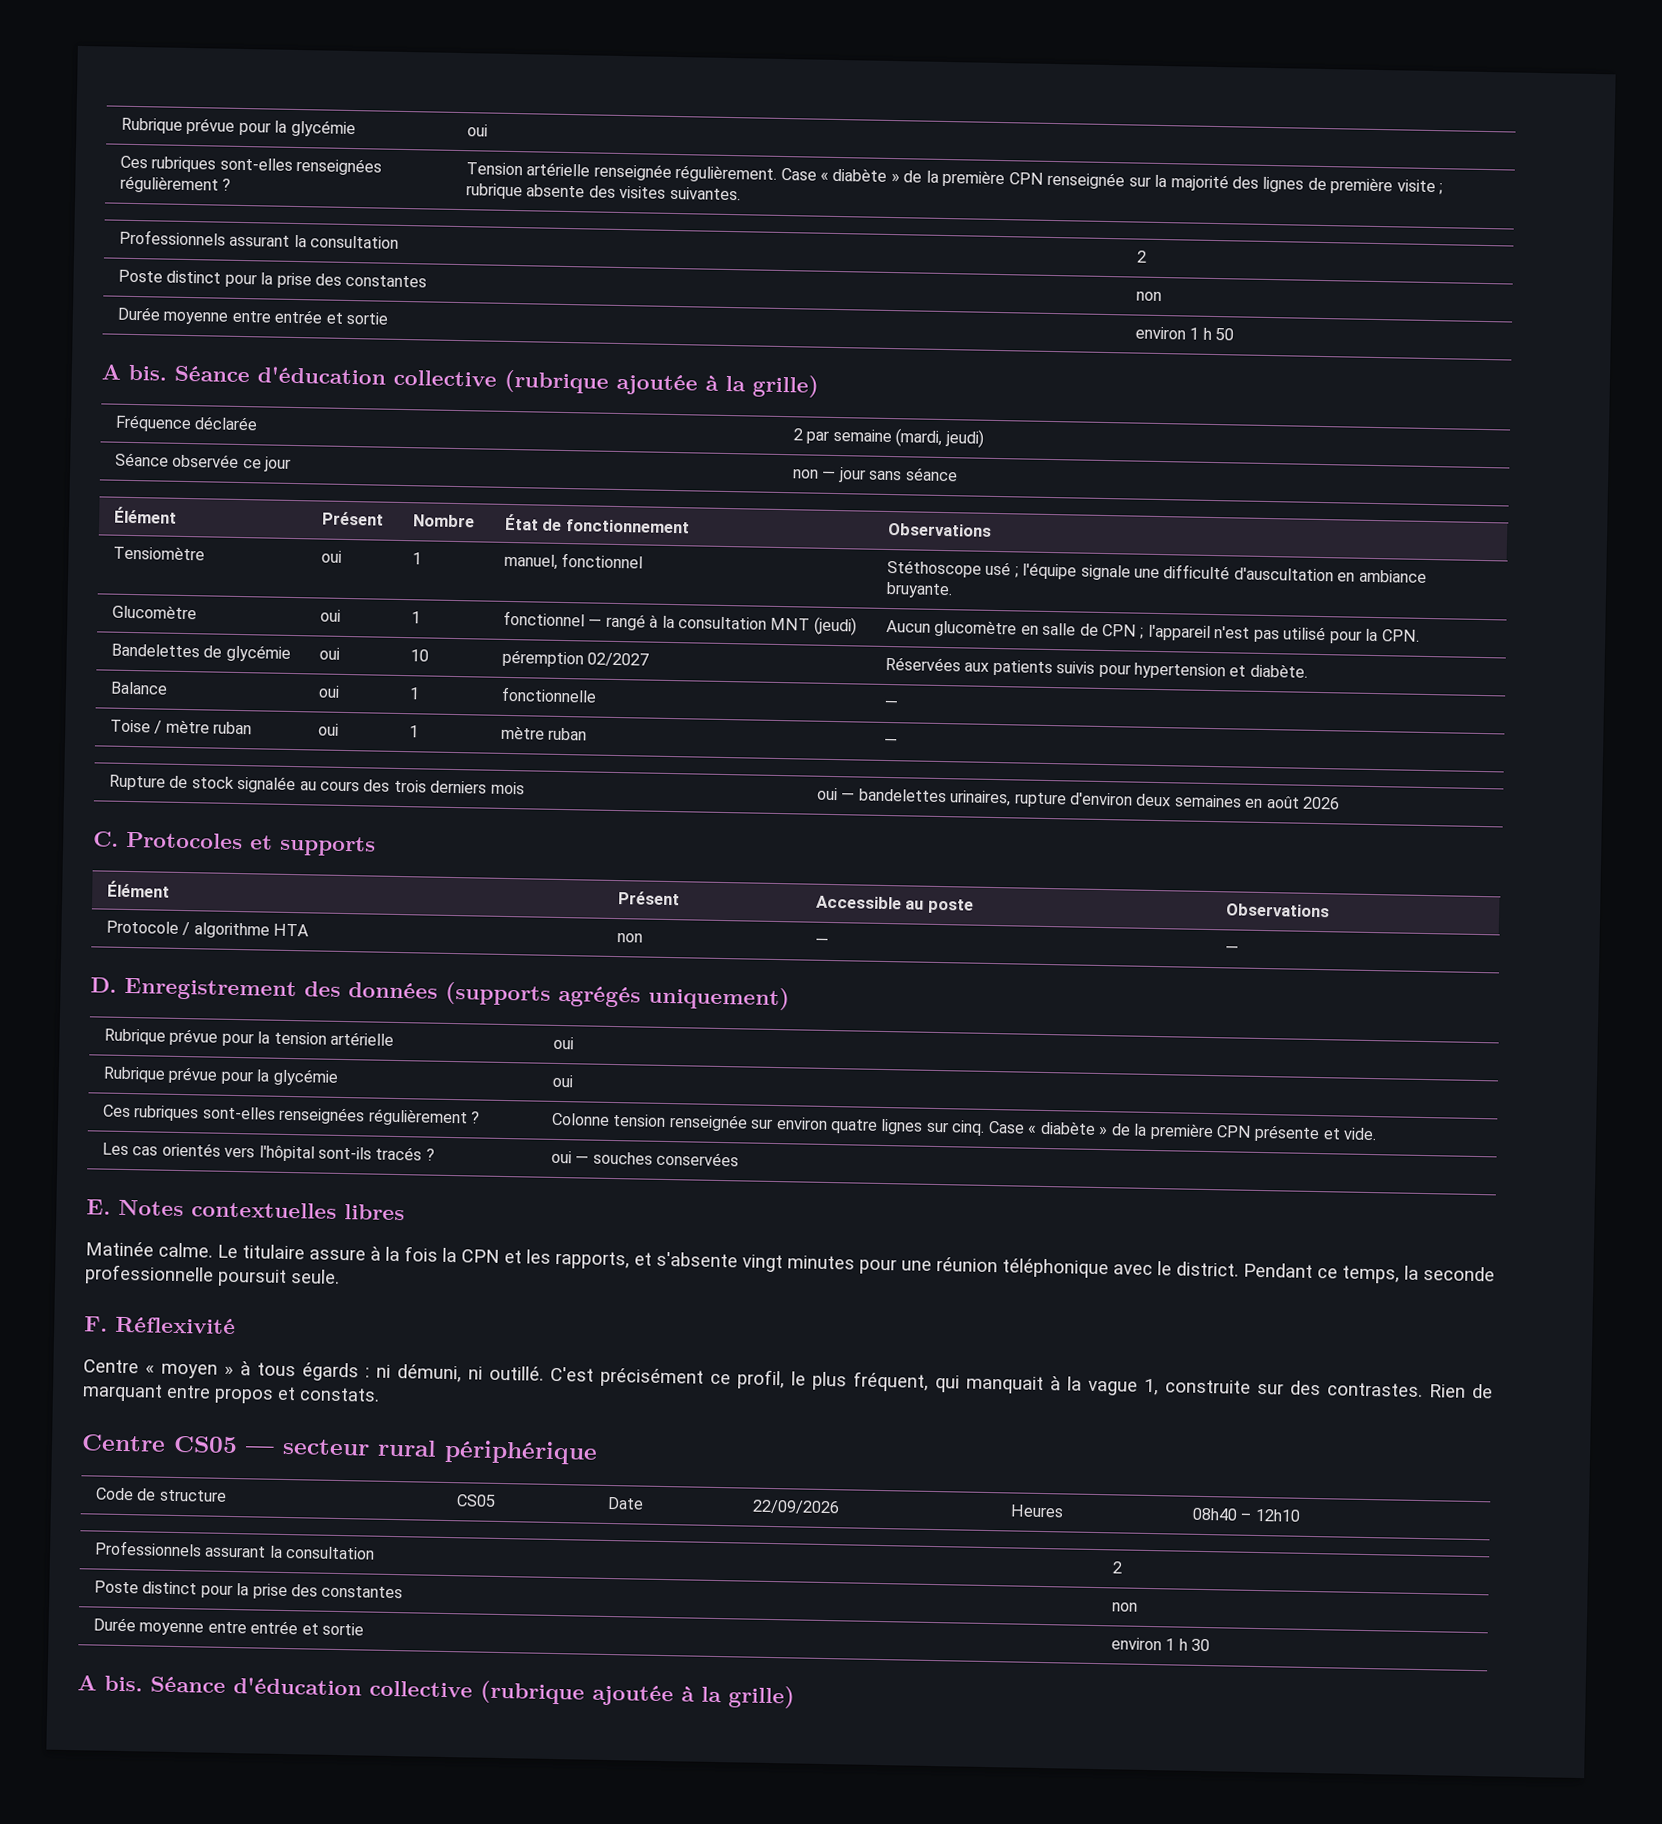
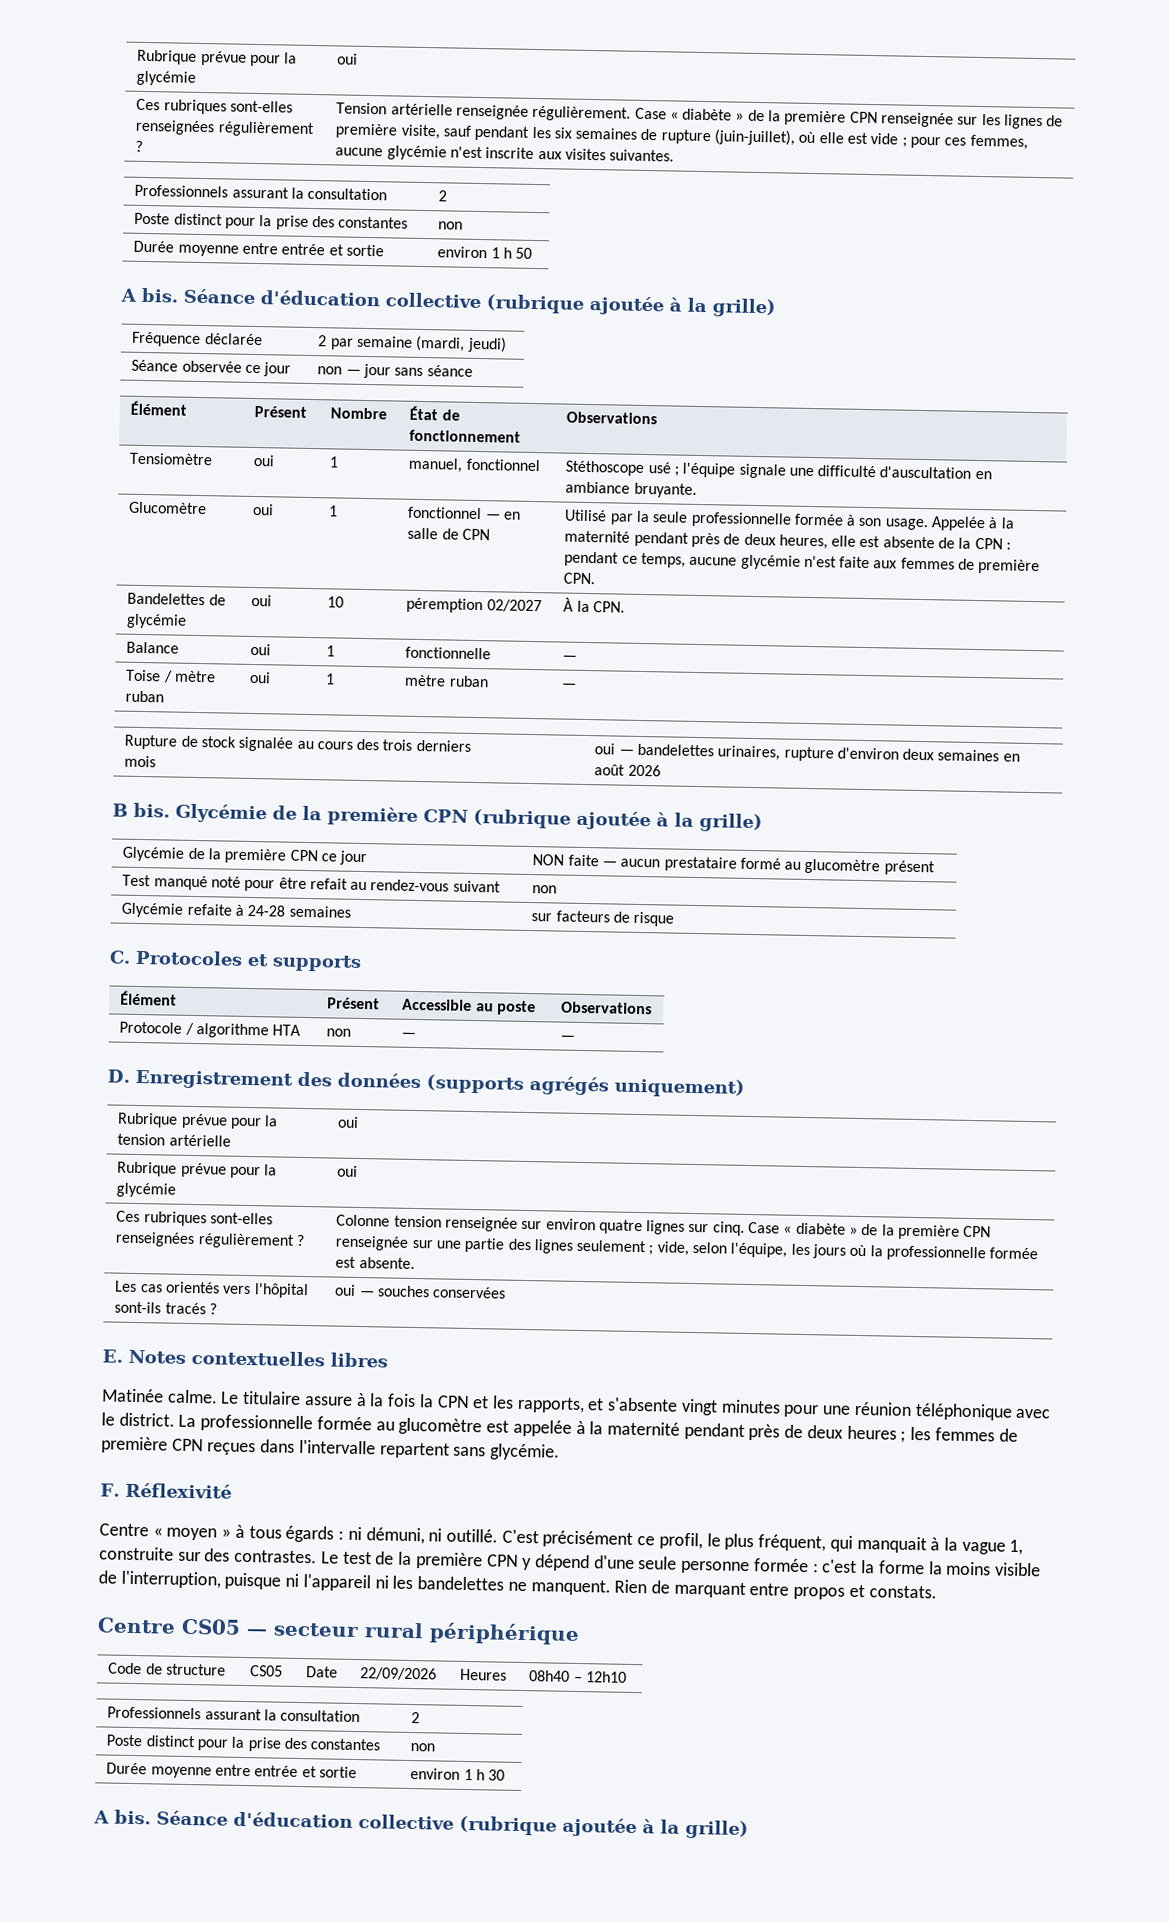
- Case « diabète » de la première CPN renseignée sur la majorité des lignes de première visite ; rubrique absente des visites suivantes.
+ Case « diabète » de la première CPN renseignée sur les lignes de première visite, sauf pendant les six semaines de rupture (juin-juillet), où elle est vide ; pour ces femmes, aucune glycémie n'est inscrite aux visites suivantes.
- fonctionnel — rangé à la consultation MNT (jeudi) | Aucun glucomètre en salle de CPN ; l'appareil n'est pas utilisé pour la CPN.
+ fonctionnel — en salle de CPN | Utilisé par la seule professionnelle formée à son usage. Appelée à la maternité pendant près de deux heures, elle est absente de la CPN : pendant ce temps, aucune glycémie n'est faite aux femmes de première CPN.
- Bandelettes de glycémie | oui | 10 | péremption 02/2027 | Réservées aux patients suivis pour hypertension et diabète.
+ Bandelettes de glycémie | oui | 10 | péremption 02/2027 | À la CPN.
+ B bis. Glycémie de la première CPN (rubrique ajoutée à la grille)
+ Glycémie de la première CPN ce jour | NON faite — aucun prestataire formé au glucomètre présent
+ Test manqué noté pour être refait au rendez-vous suivant | non
+ Glycémie refaite à 24-28 semaines | sur facteurs de risque
- Case « diabète » de la première CPN présente et vide.
+ Case « diabète » de la première CPN renseignée sur une partie des lignes seulement ; vide, selon l'équipe, les jours où la professionnelle formée est absente.
- Pendant ce temps, la seconde professionnelle poursuit seule.
+ La professionnelle formée au glucomètre est appelée à la maternité pendant près de deux heures ; les femmes de première CPN reçues dans l'intervalle repartent sans glycémie.
+ Le test de la première CPN y dépend d'une seule personne formée : c'est la forme la moins visible de l'interruption, puisque ni l'appareil ni les bandelettes ne manquent.

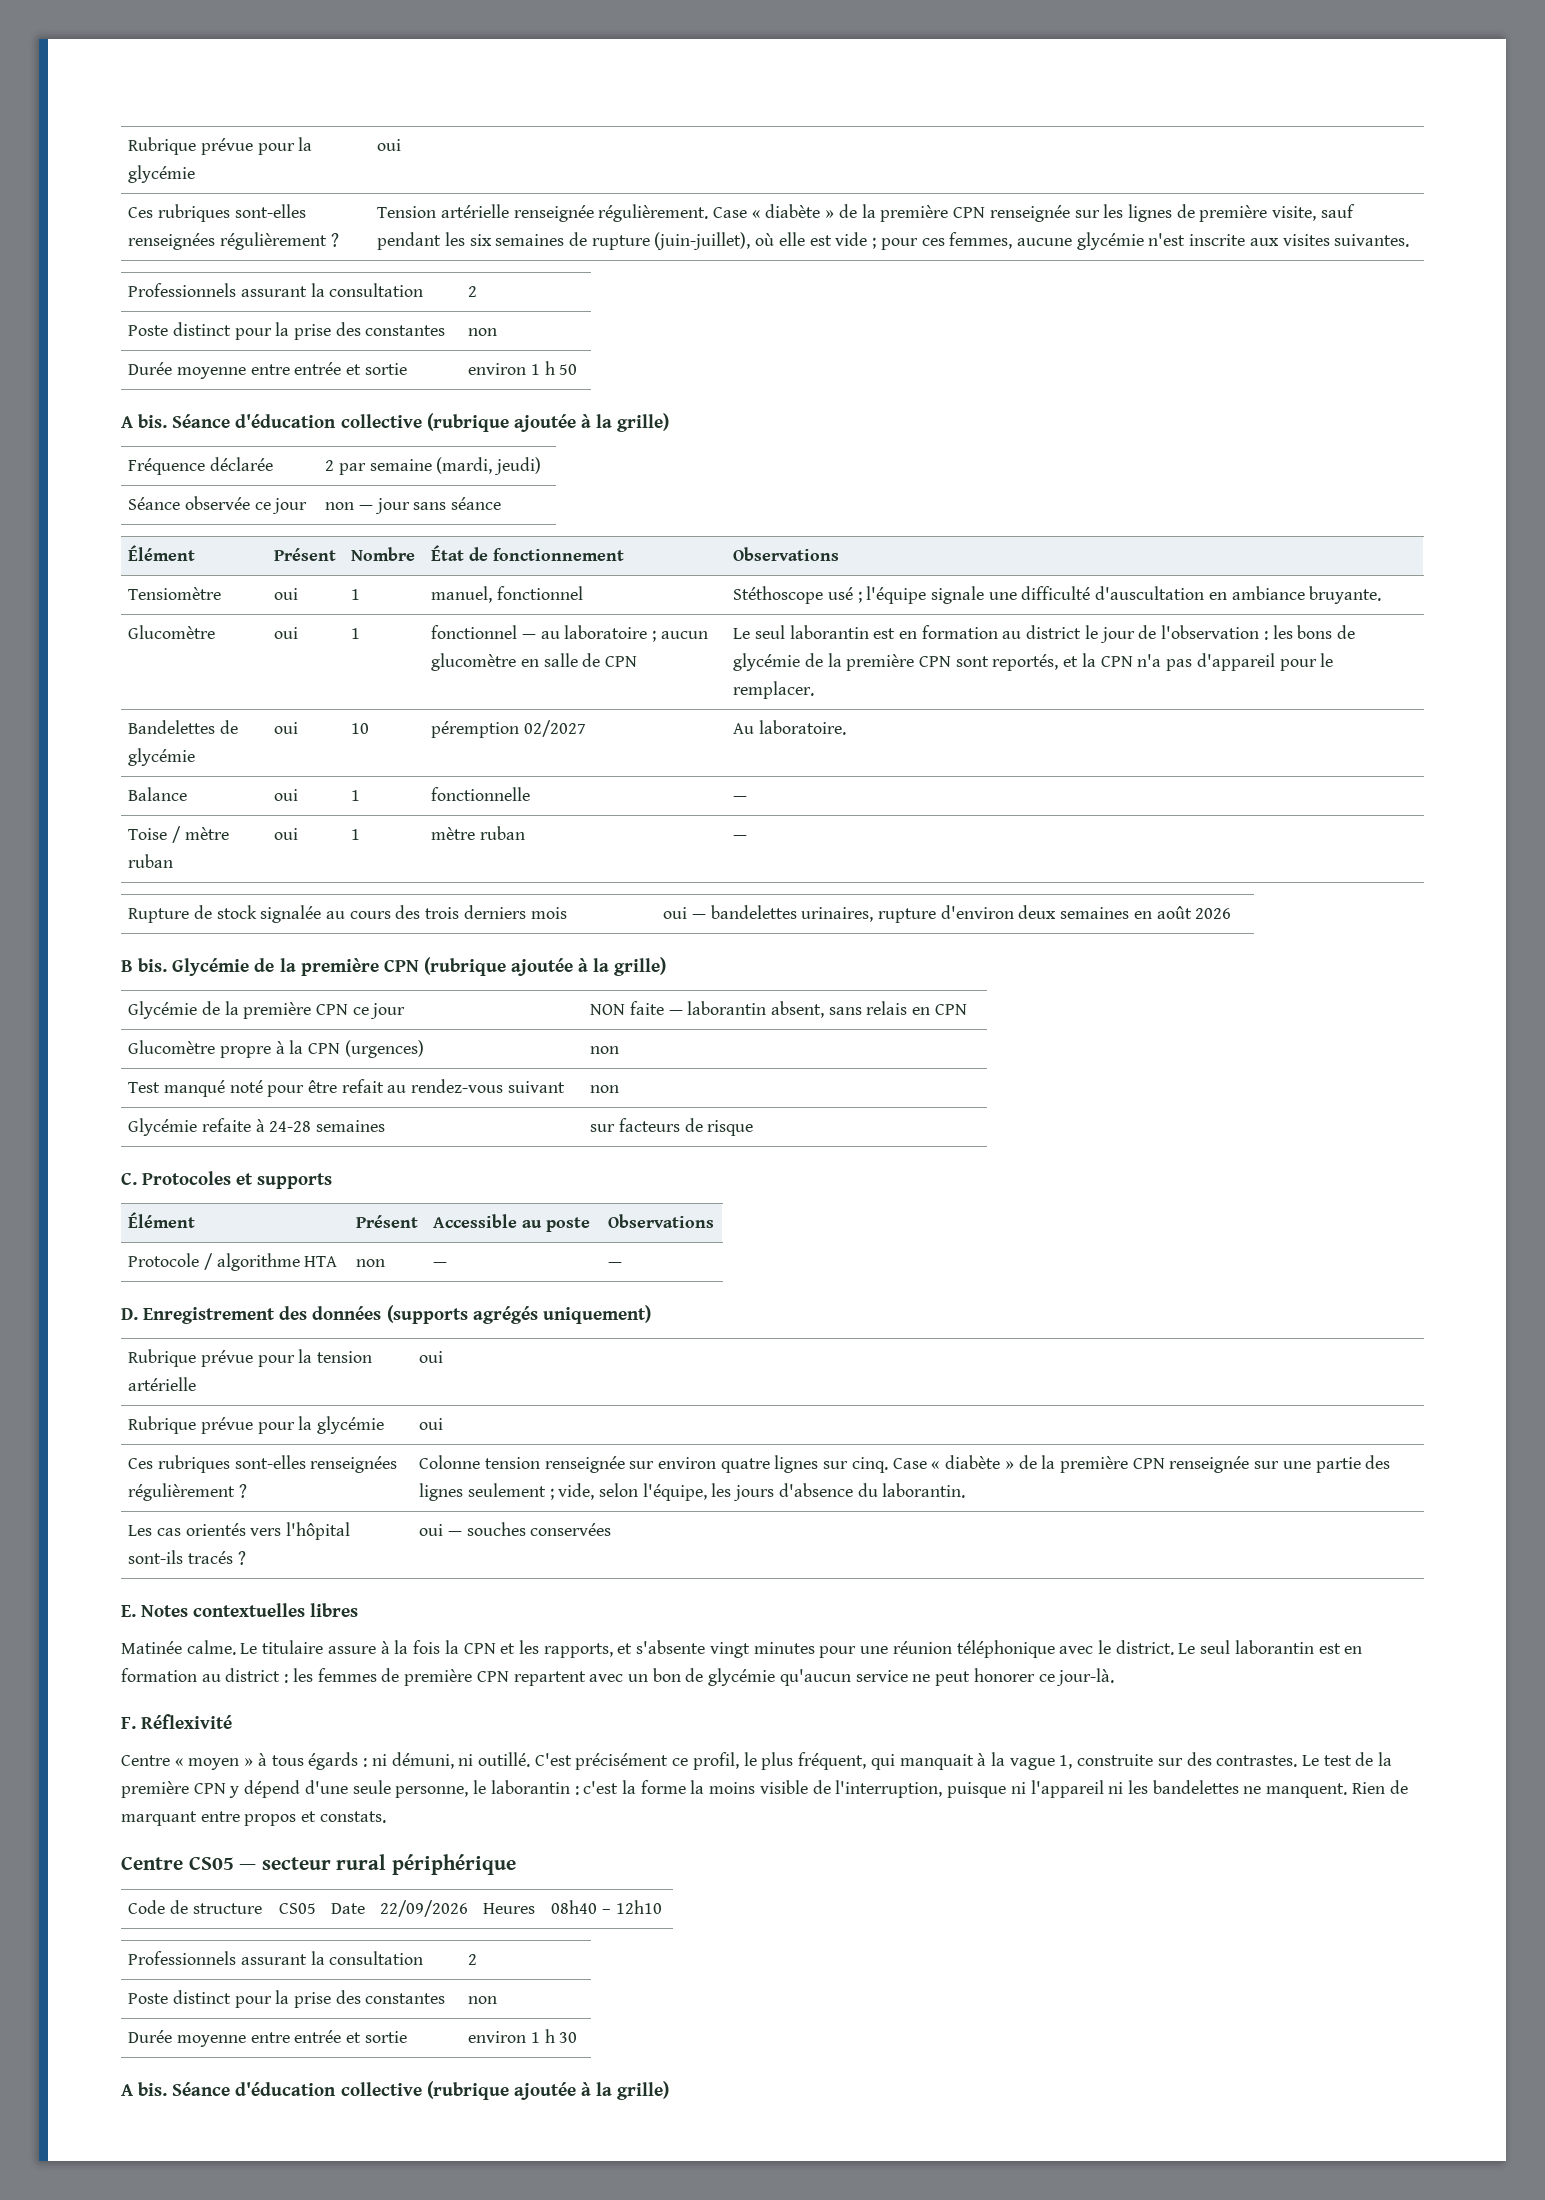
- fonctionnel — en salle de CPN
+ fonctionnel — au laboratoire ; aucun glucomètre en salle de CPN
- Utilisé par la seule professionnelle formée à son usage. Appelée à la maternité pendant près de deux heures, elle est absente de la CPN : pendant ce temps, aucune glycémie n'est faite aux femmes de première CPN.
+ Le seul laborantin est en formation au district le jour de l'observation : les bons de glycémie de la première CPN sont reportés, et la CPN n'a pas d'appareil pour le remplacer.
- Bandelettes de glycémie | oui | 10 | péremption 02/2027 | À la CPN.
+ Bandelettes de glycémie | oui | 10 | péremption 02/2027 | Au laboratoire.
- Glycémie de la première CPN ce jour | NON faite — aucun prestataire formé au glucomètre présent
+ Glycémie de la première CPN ce jour | NON faite — laborantin absent, sans relais en CPN
+ Glucomètre propre à la CPN (urgences) | non
- Case « diabète » de la première CPN renseignée sur une partie des lignes seulement ; vide, selon l'équipe, les jours où la professionnelle formée est absente.
+ Case « diabète » de la première CPN renseignée sur une partie des lignes seulement ; vide, selon l'équipe, les jours d'absence du laborantin.
- La professionnelle formée au glucomètre est appelée à la maternité pendant près de deux heures ; les femmes de première CPN reçues dans l'intervalle repartent sans glycémie.
+ Le seul laborantin est en formation au district : les femmes de première CPN repartent avec un bon de glycémie qu'aucun service ne peut honorer ce jour-là.
- Le test de la première CPN y dépend d'une seule personne formée : c'est la forme la moins visible de l'interruption, puisque ni l'appareil ni les bandelettes ne manquent.
+ Le test de la première CPN y dépend d'une seule personne, le laborantin : c'est la forme la moins visible de l'interruption, puisque ni l'appareil ni les bandelettes ne manquent.

